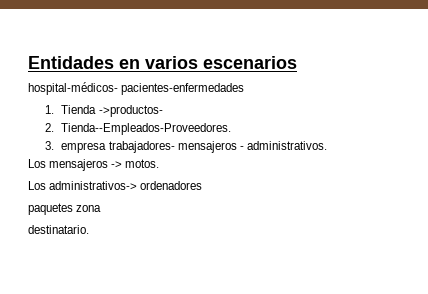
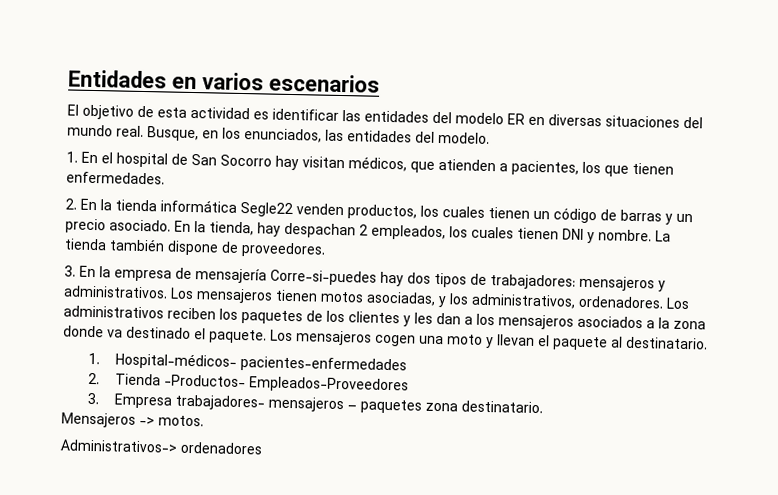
- hospital-médicos- pacientes-enfermedades
- 1. Tienda ->productos-
- 2. Tienda--Empleados-Proveedores.
- 3. empresa trabajadores- mensajeros - administrativos.
- Los mensajeros -> motos.
+ El objetivo de esta actividad es identificar las entidades del modelo ER en diversas situaciones del mundo real. Busque, en los enunciados, las entidades del modelo.
+ 1. En el hospital de San Socorro hay visitan médicos, que atienden a pacientes, los que tienen enfermedades.
+ 2. En la tienda informática Segle22 venden productos, los cuales tienen un código de barras y un precio asociado. En la tienda, hay despachan 2 empleados, los cuales tienen DNI y nombre. La tienda también dispone de proveedores.
+ 3. En la empresa de mensajería Corre-si-puedes hay dos tipos de trabajadores: mensajeros y administrativos. Los mensajeros tienen motos asociadas, y los administrativos, ordenadores. Los administrativos reciben los paquetes de los clientes y les dan a los mensajeros asociados a la zona donde va destinado el paquete. Los mensajeros cogen una moto y llevan el paquete al destinatario.
+ 1. Hospital-médicos- pacientes-enfermedades
+ 2. Tienda -Productos- Empleados-Proveedores
+ 3. Empresa trabajadores- mensajeros – paquetes zona destinatario.
+ Mensajeros -> motos.
- Los administrativos-> ordenadores
+ Administrativos-> ordenadores
- paquetes zona
- destinatario.

